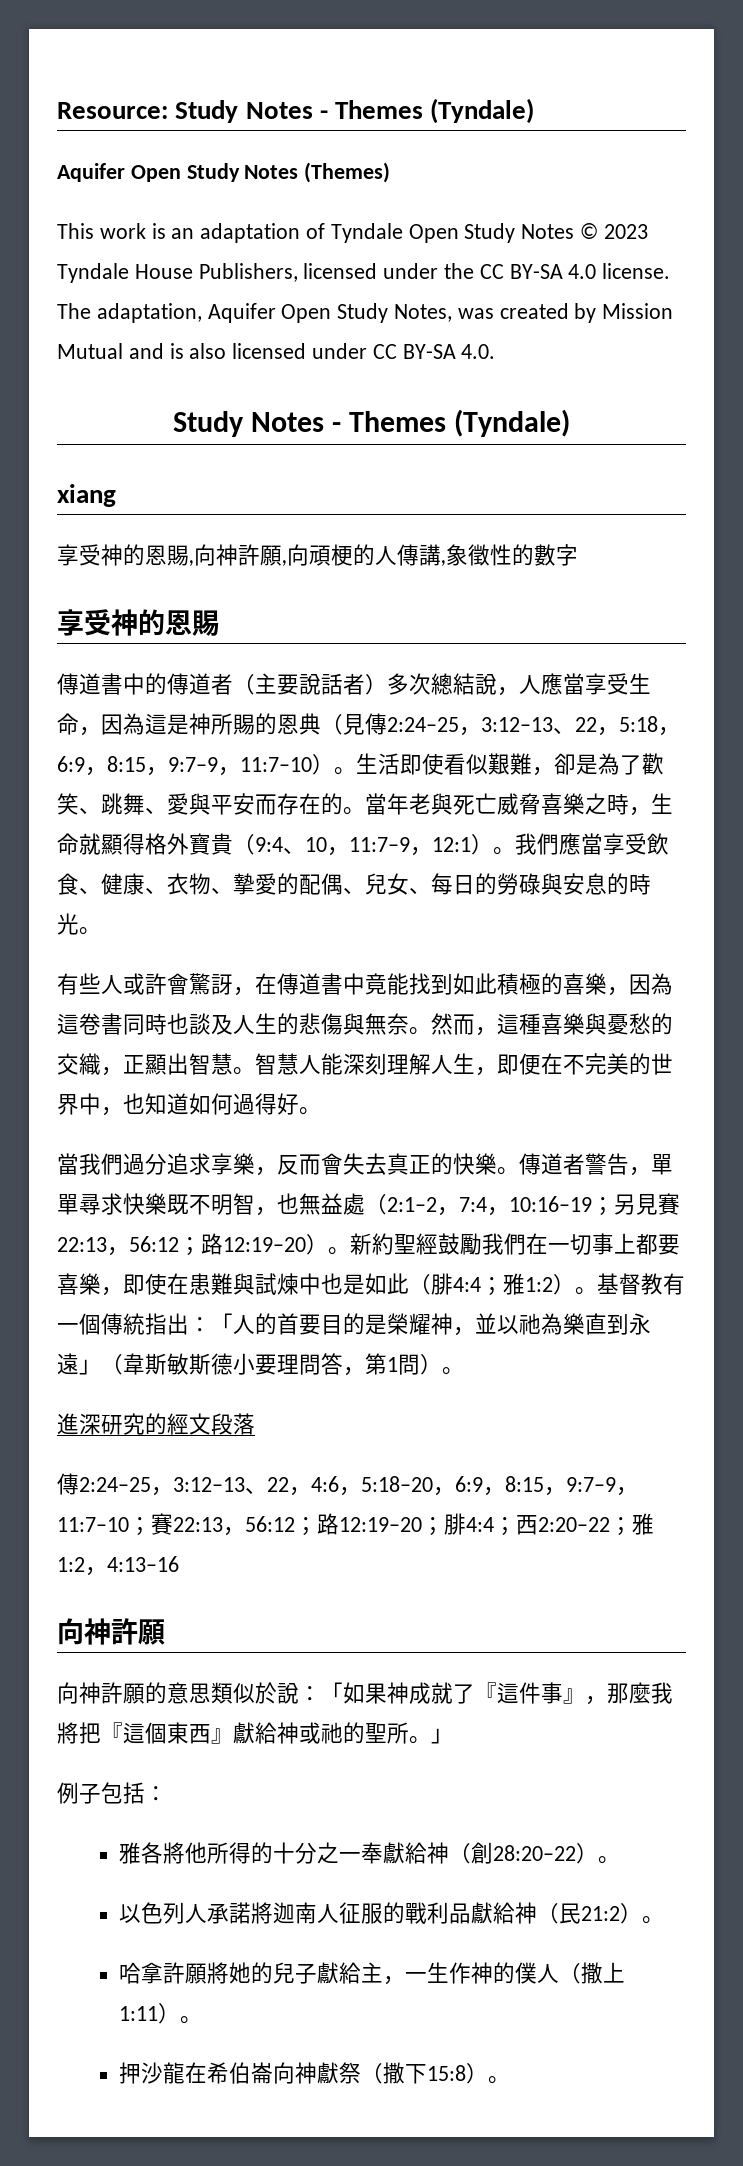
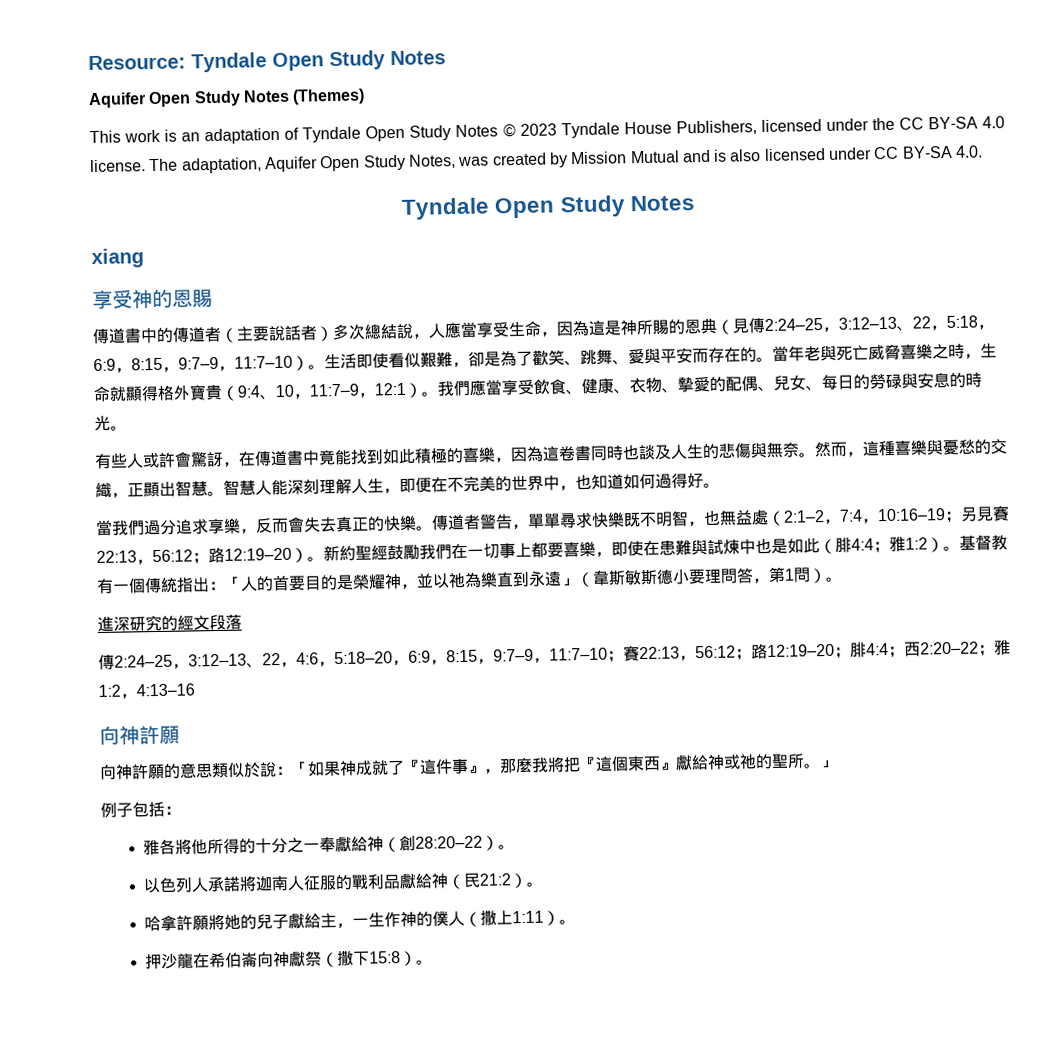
- Resource: Study Notes - Themes (Tyndale)
+ Resource: Tyndale Open Study Notes
  The adaptation, Aquifer Open Study Notes, was created by Mission Mutual and is also licensed under CC BY-SA 4.0.
- Study Notes - Themes (Tyndale)
+ Tyndale Open Study Notes
  xiang
- 享受神的恩賜,向神許願,向頑梗的人傳講,象徵性的數字

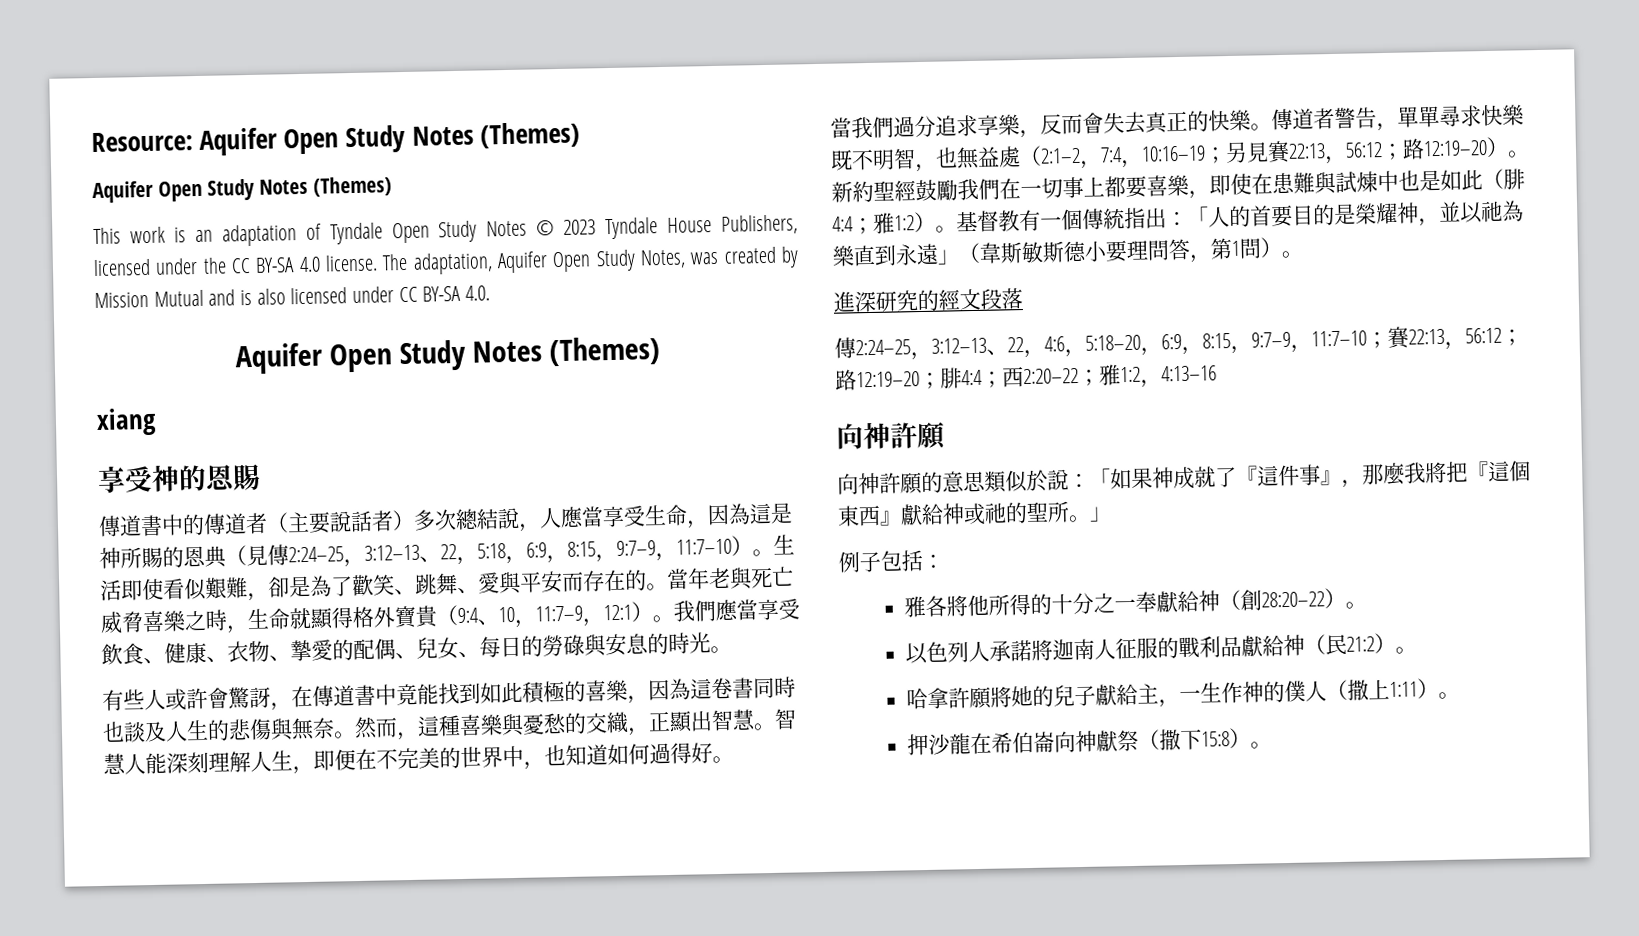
- Resource: Tyndale Open Study Notes
+ Resource: Aquifer Open Study Notes (Themes)
  The adaptation, Aquifer Open Study Notes, was created by Mission Mutual and is also licensed under CC BY-SA 4.0.
- Tyndale Open Study Notes
+ Aquifer Open Study Notes (Themes)

